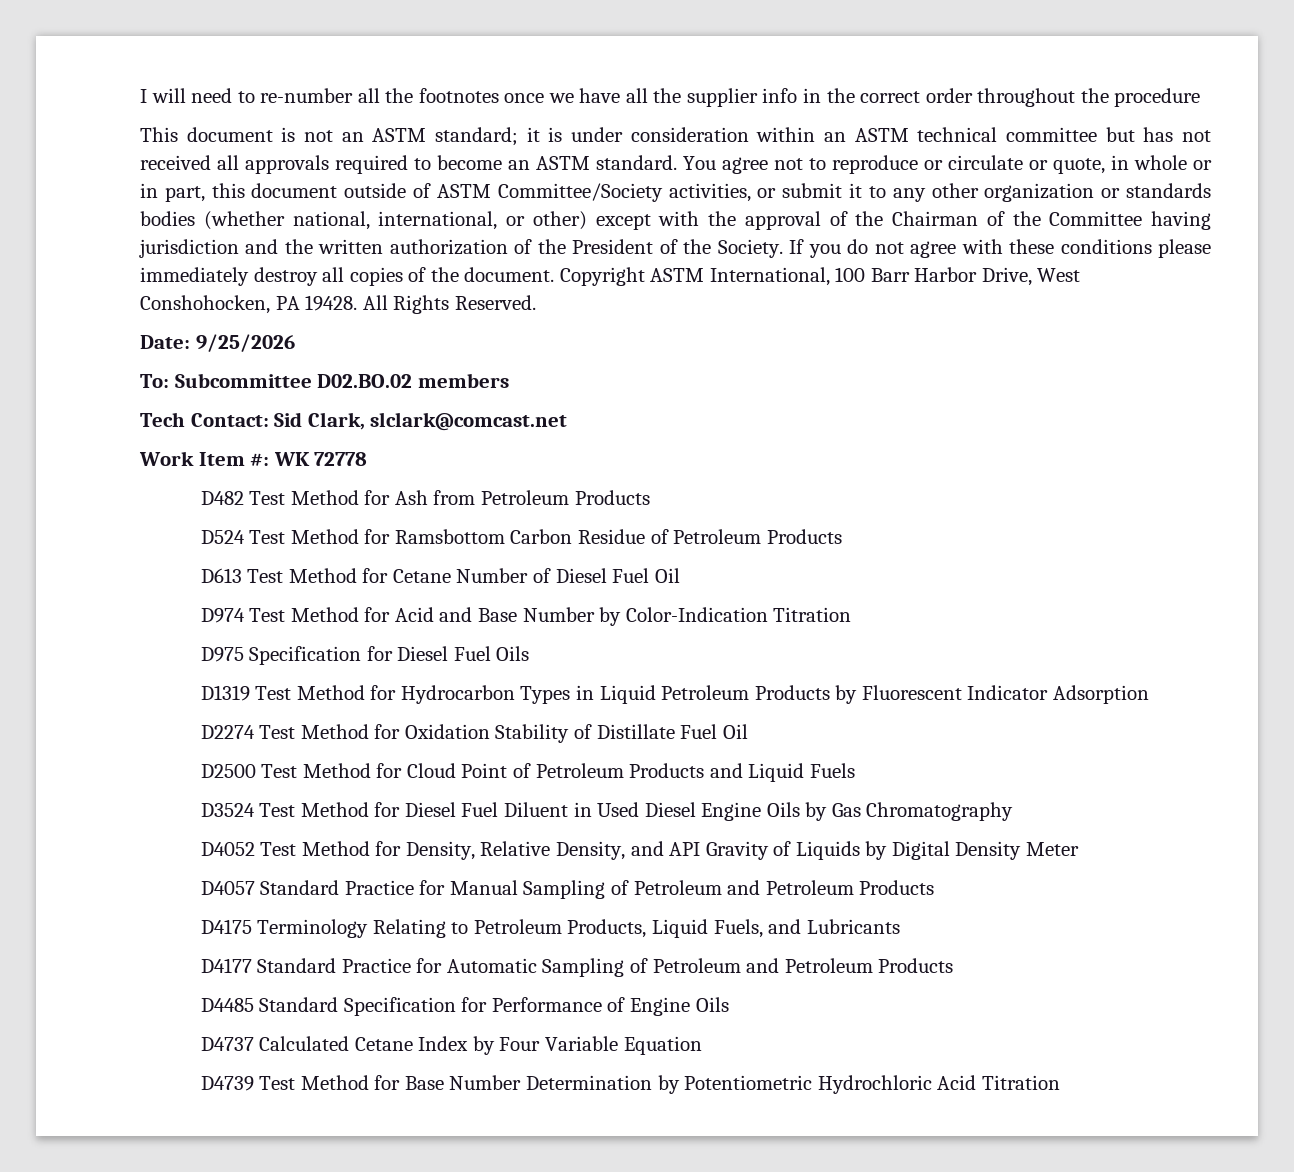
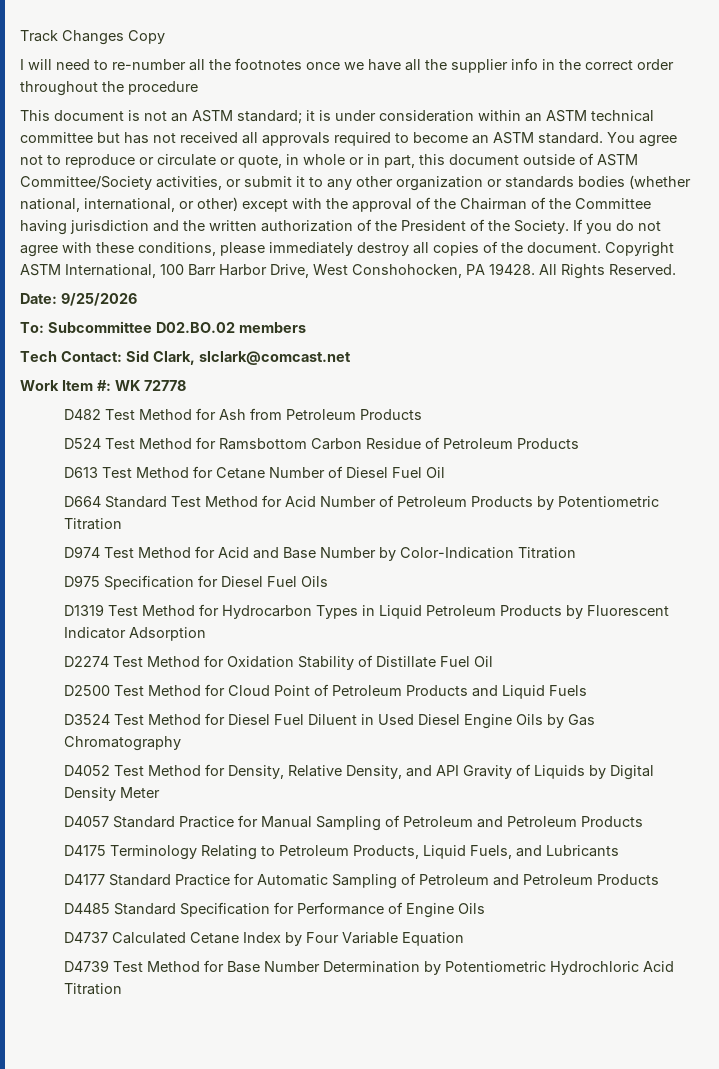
+ Track Changes Copy
- If you do not agree with these conditions please immediately destroy all copies of the document.
+ If you do not agree with these conditions, please immediately destroy all copies of the document.
+ D664 Standard Test Method for Acid Number of Petroleum Products by Potentiometric Titration

